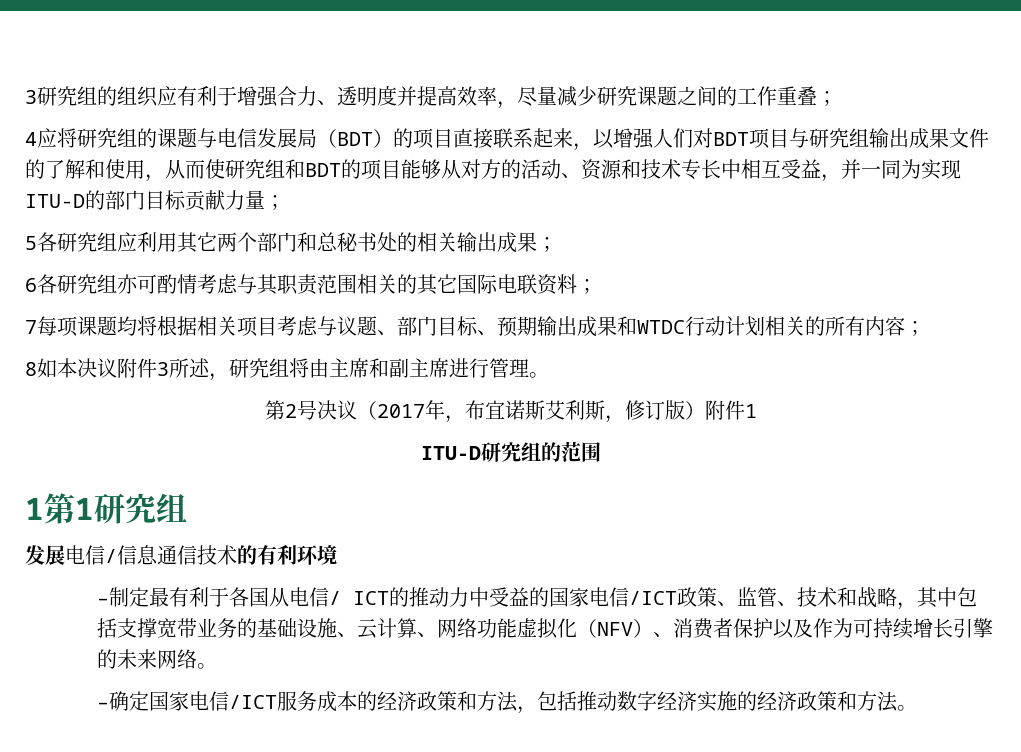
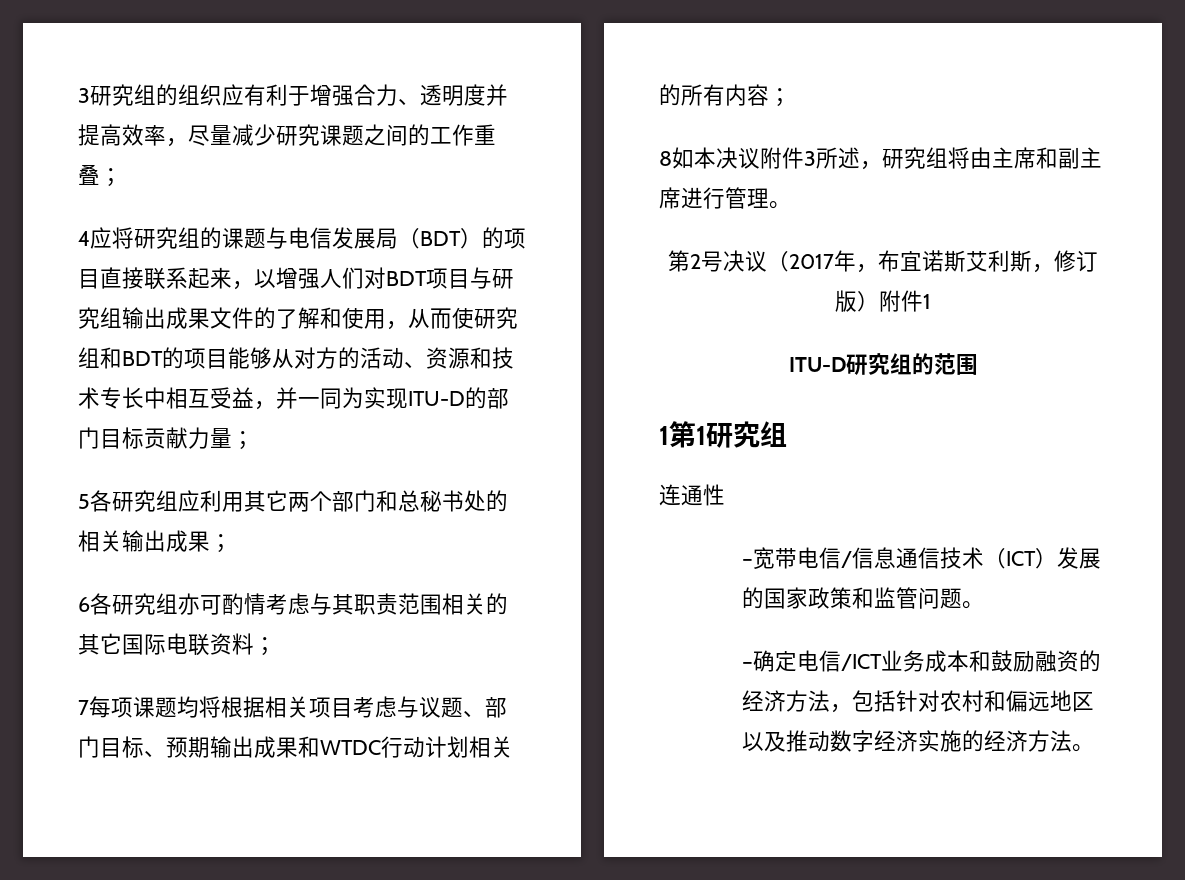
- 发展电信/信息通信技术的有利环境
- –制定最有利于各国从电信/ ICT的推动力中受益的国家电信/ICT政策、监管、技术和战略，其中包括支撑宽带业务的基础设施、云计算、网络功能虚拟化（NFV）、消费者保护以及作为可持续增长引擎的未来网络。
+ 连通性
+ –宽带电信/信息通信技术（ICT）发展的国家政策和监管问题。
- –确定国家电信/ICT服务成本的经济政策和方法，包括推动数字经济实施的经济政策和方法。
+ –确定电信/ICT业务成本和鼓励融资的经济方法，包括针对农村和偏远地区以及推动数字经济实施的经济方法。

